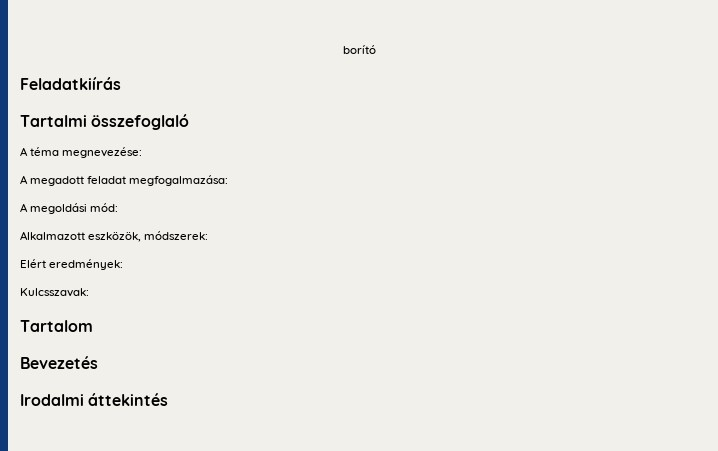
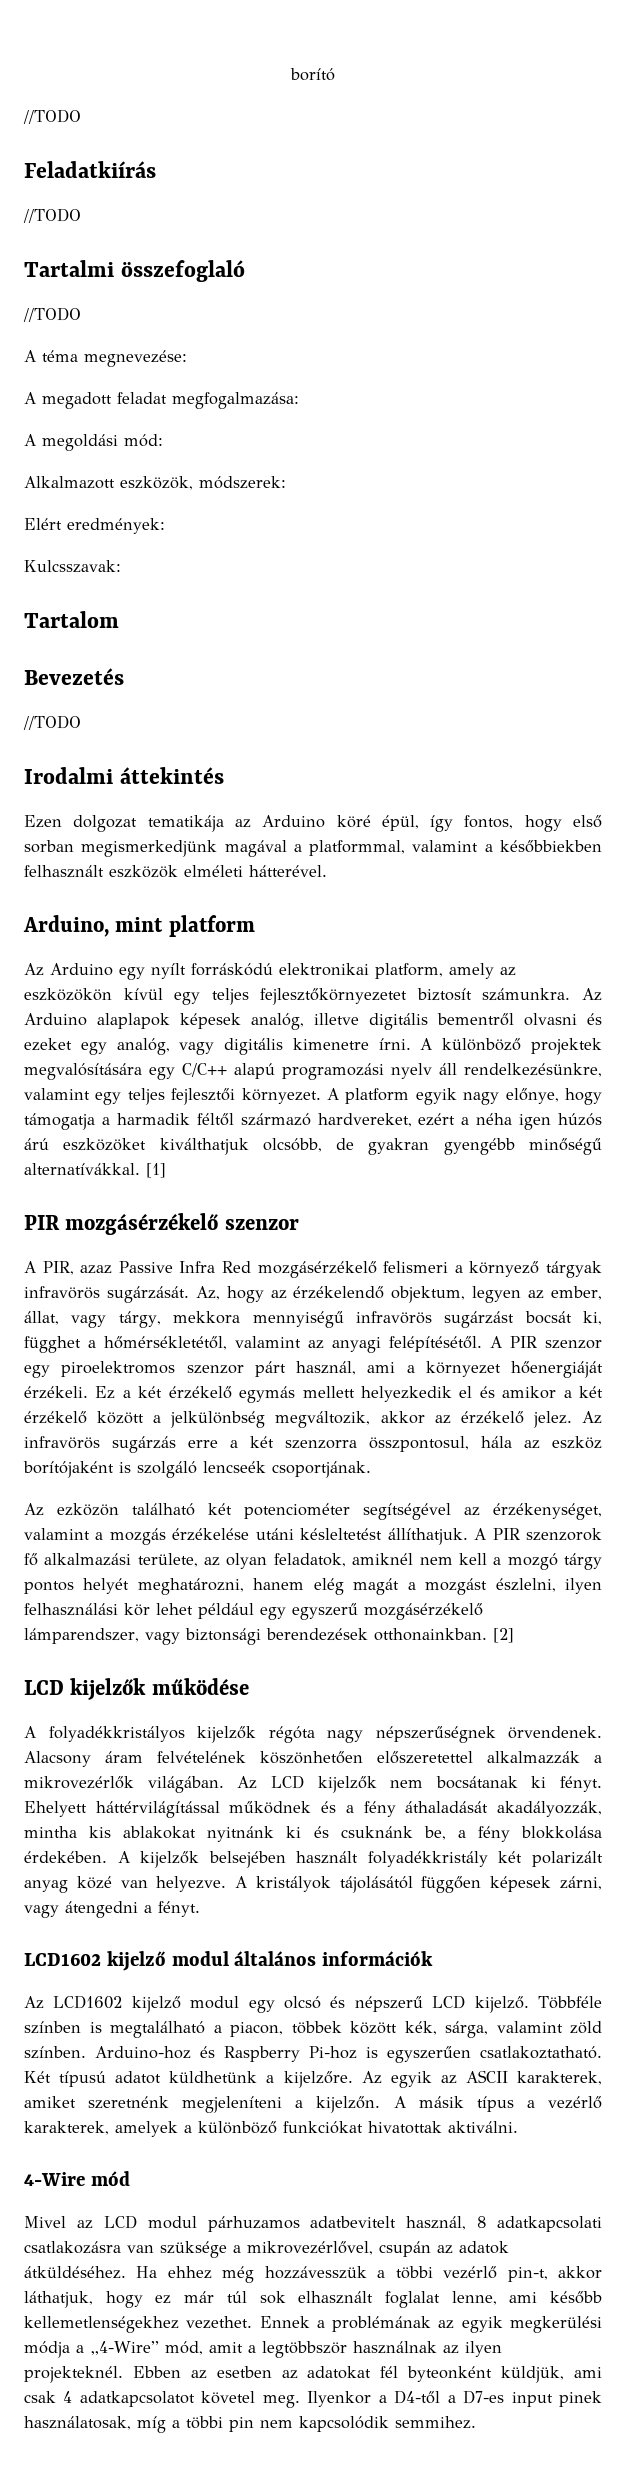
  borító
+ //TODO
  Feladatkiírás
+ //TODO
  Tartalmi összefoglaló
+ //TODO
  Bevezetés
+ //TODO
+ Ezen dolgozat tematikája az Arduino köré épül, így fontos, hogy első sorban megismerkedjünk magával a platformmal, valamint a későbbiekben felhasznált eszközök elméleti hátterével.
+ Arduino, mint platform
+ Az Arduino egy nyílt forráskódú elektronikai platform, amely az eszközökön kívül egy teljes fejlesztőkörnyezetet biztosít számunkra. Az Arduino alaplapok képesek analóg, illetve digitális bementről olvasni és ezeket egy analóg, vagy digitális kimenetre írni. A különböző projektek megvalósítására egy C/C++ alapú programozási nyelv áll rendelkezésünkre, valamint egy teljes fejlesztői környezet. A platform egyik nagy előnye, hogy támogatja a harmadik féltől származó hardvereket, ezért a néha igen húzós árú eszközöket kiválthatjuk olcsóbb, de gyakran gyengébb minőségű alternatívákkal. [1]
+ PIR mozgásérzékelő szenzor
+ A PIR, azaz Passive Infra Red mozgásérzékelő felismeri a környező tárgyak infravörös sugárzását. Az, hogy az érzékelendő objektum, legyen az ember, állat, vagy tárgy, mekkora mennyiségű infravörös sugárzást bocsát ki, függhet a hőmérsékletétől, valamint az anyagi felépítésétől. A PIR szenzor egy piroelektromos szenzor párt használ, ami a környezet hőenergiáját érzékeli. Ez a két érzékelő egymás mellett helyezkedik el és amikor a két érzékelő között a jelkülönbség megváltozik, akkor az érzékelő jelez. Az infravörös sugárzás erre a két szenzorra összpontosul, hála az eszköz borítójaként is szolgáló lencseék csoportjának.
+ Az ezközön található két potenciométer segítségével az érzékenységet, valamint a mozgás érzékelése utáni késleltetést állíthatjuk. A PIR szenzorok fő alkalmazási területe, az olyan feladatok, amiknél nem kell a mozgó tárgy pontos helyét meghatározni, hanem elég magát a mozgást észlelni, ilyen felhasználási kör lehet például egy egyszerű mozgásérzékelő lámparendszer, vagy biztonsági berendezések otthonainkban. [2]
+ LCD kijelzők működése
+ A folyadékkristályos kijelzők régóta nagy népszerűségnek örvendenek. Alacsony áram felvételének köszönhetően előszeretettel alkalmazzák a mikrovezérlők világában. Az LCD kijelzők nem bocsátanak ki fényt. Ehelyett háttérvilágítással működnek és a fény áthaladását akadályozzák, mintha kis ablakokat nyitnánk ki és csuknánk be, a fény blokkolása érdekében. A kijelzők belsejében használt folyadékkristály két polarizált anyag közé van helyezve. A kristályok tájolásától függően képesek zárni, vagy átengedni a fényt.
+ LCD1602 kijelző modul általános információk
+ Az LCD1602 kijelző modul egy olcsó és népszerű LCD kijelző. Többféle színben is megtalálható a piacon, többek között kék, sárga, valamint zöld színben. Arduino-hoz és Raspberry Pi-hoz is egyszerűen csatlakoztatható. Két típusú adatot küldhetünk a kijelzőre. Az egyik az ASCII karakterek, amiket szeretnénk megjeleníteni a kijelzőn. A másik típus a vezérlő karakterek, amelyek a különböző funkciókat hivatottak aktiválni.
+ 4-Wire mód
+ Mivel az LCD modul párhuzamos adatbevitelt használ, 8 adatkapcsolati csatlakozásra van szüksége a mikrovezérlővel, csupán az adatok átküldéséhez. Ha ehhez még hozzávesszük a többi vezérlő pin-t, akkor láthatjuk, hogy ez már túl sok elhasznált foglalat lenne, ami később kellemetlenségekhez vezethet. Ennek a problémának az egyik megkerülési módja a „4-Wire” mód, amit a legtöbbször használnak az ilyen projekteknél. Ebben az esetben az adatokat fél byteonként küldjük, ami csak 4 adatkapcsolatot követel meg. Ilyenkor a D4-től a D7-es input pinek használatosak, míg a többi pin nem kapcsolódik semmihez.

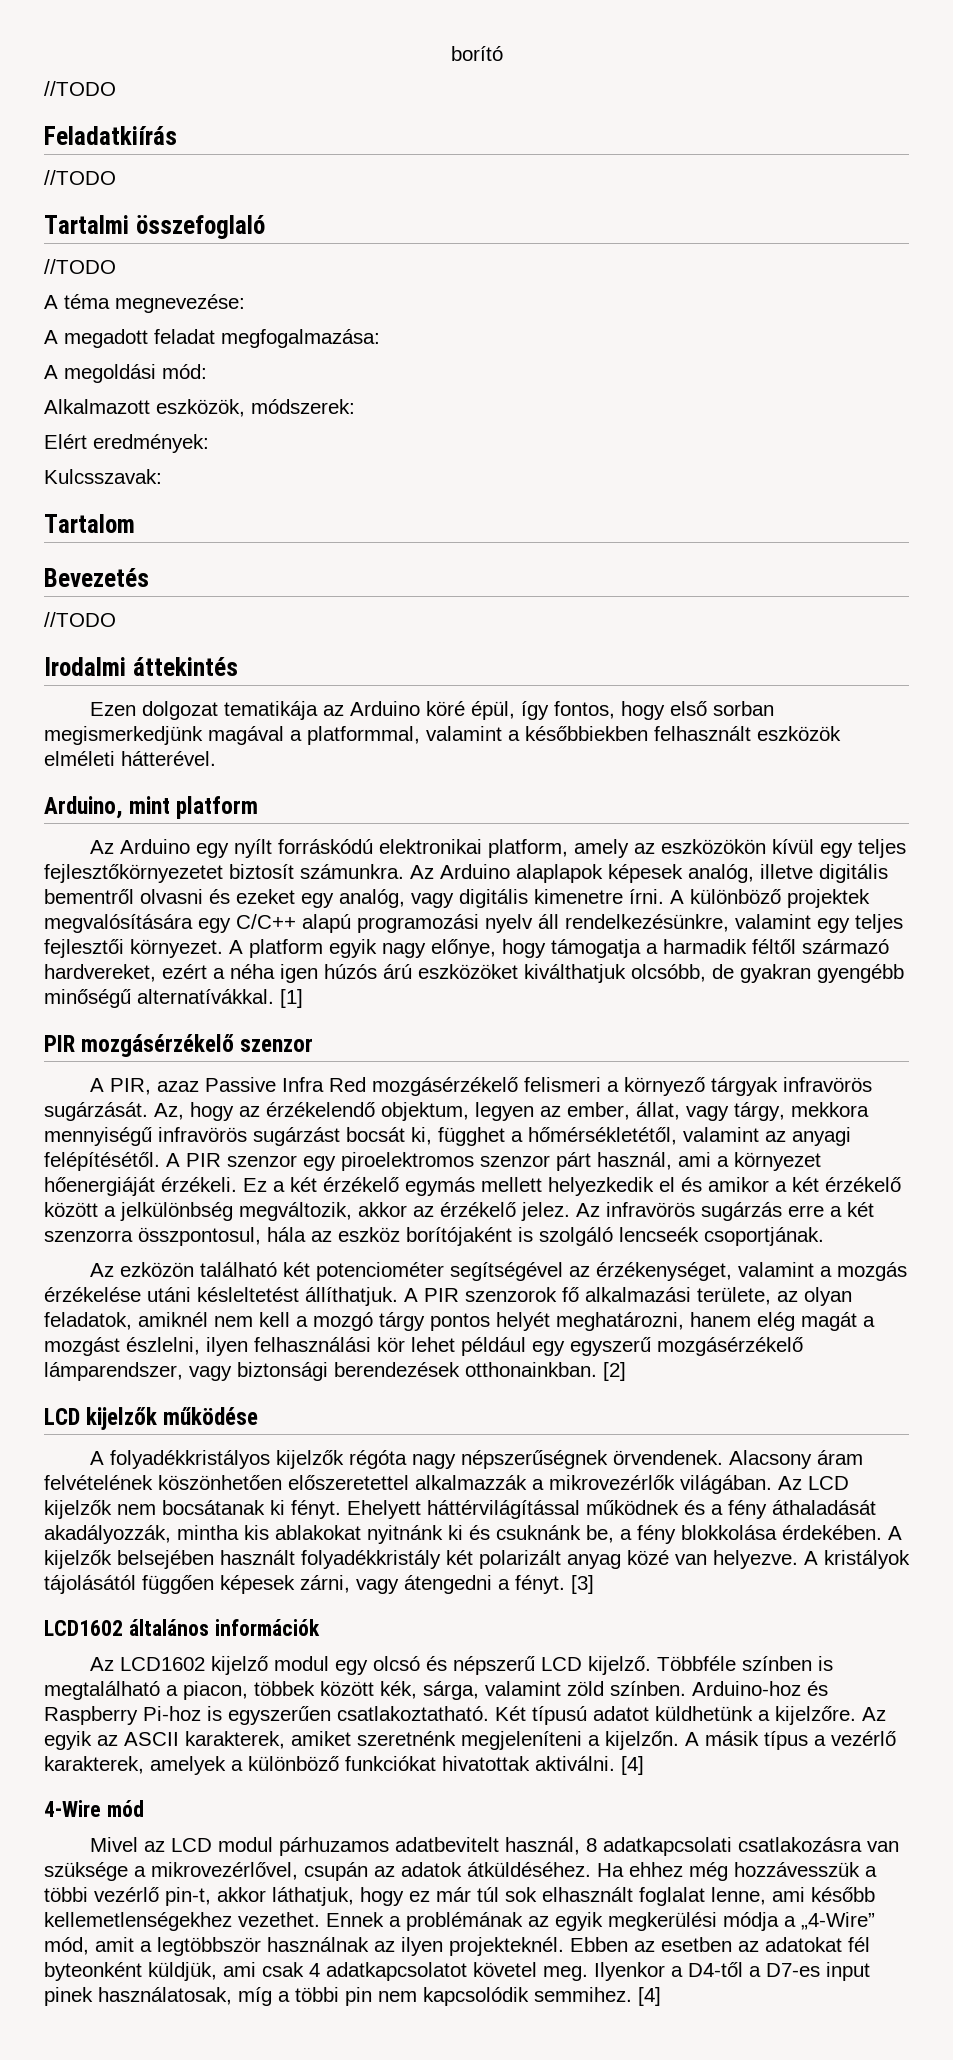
- A kristályok tájolásától függően képesek zárni, vagy átengedni a fényt.
- LCD1602 kijelző modul általános információk
+ A kristályok tájolásától függően képesek zárni, vagy átengedni a fényt. [3]
+ LCD1602 általános információk
- A másik típus a vezérlő karakterek, amelyek a különböző funkciókat hivatottak aktiválni.
+ A másik típus a vezérlő karakterek, amelyek a különböző funkciókat hivatottak aktiválni. [4]
- Ilyenkor a D4-től a D7-es input pinek használatosak, míg a többi pin nem kapcsolódik semmihez.
+ Ilyenkor a D4-től a D7-es input pinek használatosak, míg a többi pin nem kapcsolódik semmihez. [4]

